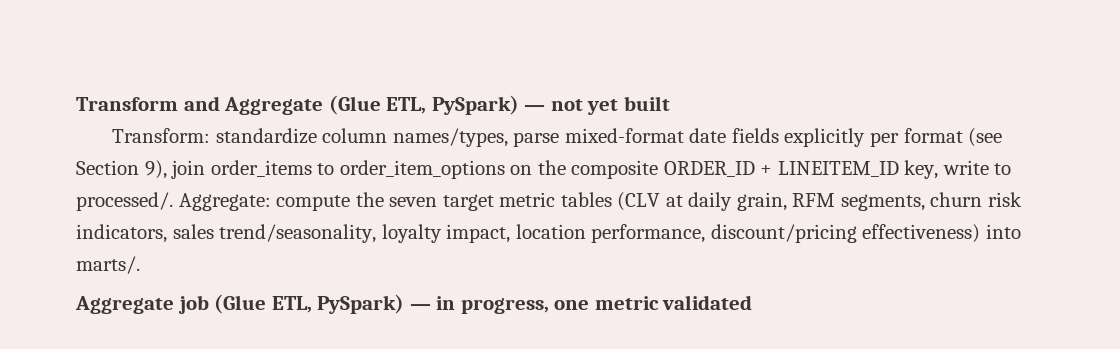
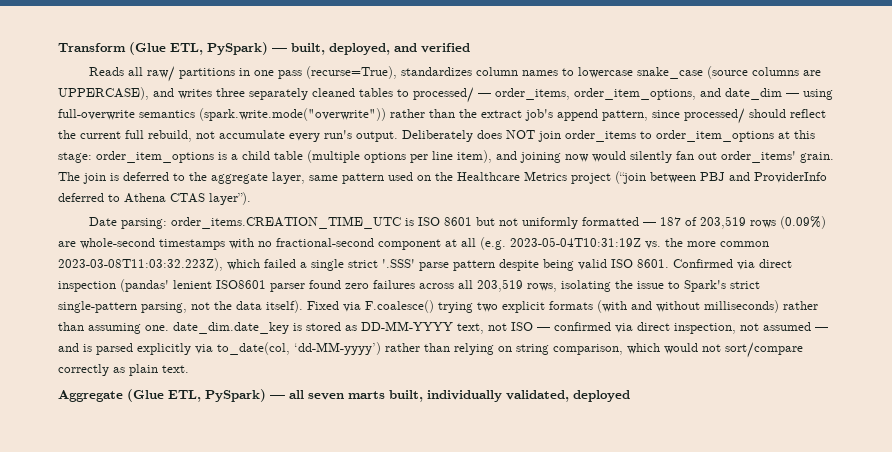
- Transform and Aggregate (Glue ETL, PySpark) — not yet built
- Transform: standardize column names/types, parse mixed-format date fields explicitly per format (see Section 9), join order_items to order_item_options on the composite ORDER_ID + LINEITEM_ID key, write to processed/. Aggregate: compute the seven target metric tables (CLV at daily grain, RFM segments, churn risk indicators, sales trend/seasonality, loyalty impact, location performance, discount/pricing effectiveness) into marts/.
- Aggregate job (Glue ETL, PySpark) — in progress, one metric validated
+ Transform (Glue ETL, PySpark) — built, deployed, and verified
+ Reads all raw/ partitions in one pass (recurse=True), standardizes column names to lowercase snake_case (source columns are UPPERCASE), and writes three separately cleaned tables to processed/ — order_items, order_item_options, and date_dim — using full-overwrite semantics (spark.write.mode("overwrite")) rather than the extract job's append pattern, since processed/ should reflect the current full rebuild, not accumulate every run's output. Deliberately does NOT join order_items to order_item_options at this stage: order_item_options is a child table (multiple options per line item), and joining now would silently fan out order_items' grain. The join is deferred to the aggregate layer, same pattern used on the Healthcare Metrics project (“join between PBJ and ProviderInfo deferred to Athena CTAS layer”).
+ Date parsing: order_items.CREATION_TIME_UTC is ISO 8601 but not uniformly formatted — 187 of 203,519 rows (0.09%) are whole-second timestamps with no fractional-second component at all (e.g. 2023-05-04T10:31:19Z vs. the more common 2023-03-08T11:03:32.223Z), which failed a single strict '.SSS' parse pattern despite being valid ISO 8601. Confirmed via direct inspection (pandas' lenient ISO8601 parser found zero failures across all 203,519 rows, isolating the issue to Spark's strict single-pattern parsing, not the data itself). Fixed via F.coalesce() trying two explicit formats (with and without milliseconds) rather than assuming one. date_dim.date_key is stored as DD-MM-YYYY text, not ISO — confirmed via direct inspection, not assumed — and is parsed explicitly via to_date(col, ‘dd-MM-yyyy’) rather than relying on string comparison, which would not sort/compare correctly as plain text.
+ Aggregate (Glue ETL, PySpark) — all seven marts built, individually validated, deployed

